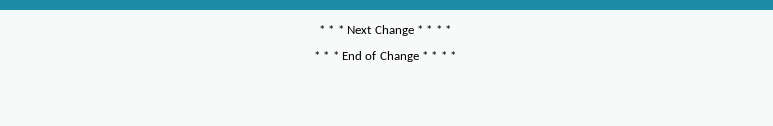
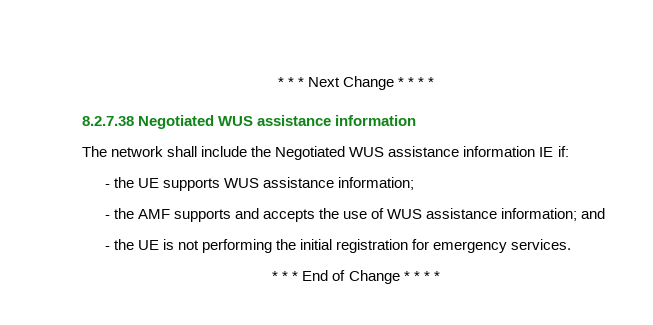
+ 8.2.7.38 Negotiated WUS assistance information
+ The network shall include the Negotiated WUS assistance information IE if:
+ - the UE supports WUS assistance information;
+ - the AMF supports and accepts the use of WUS assistance information; and
+ - the UE is not performing the initial registration for emergency services.

